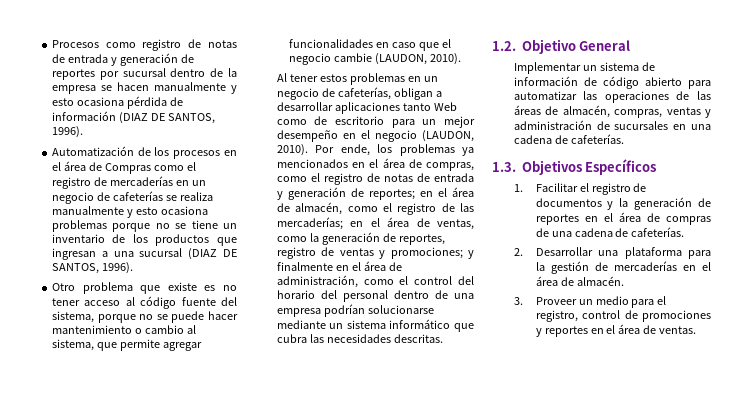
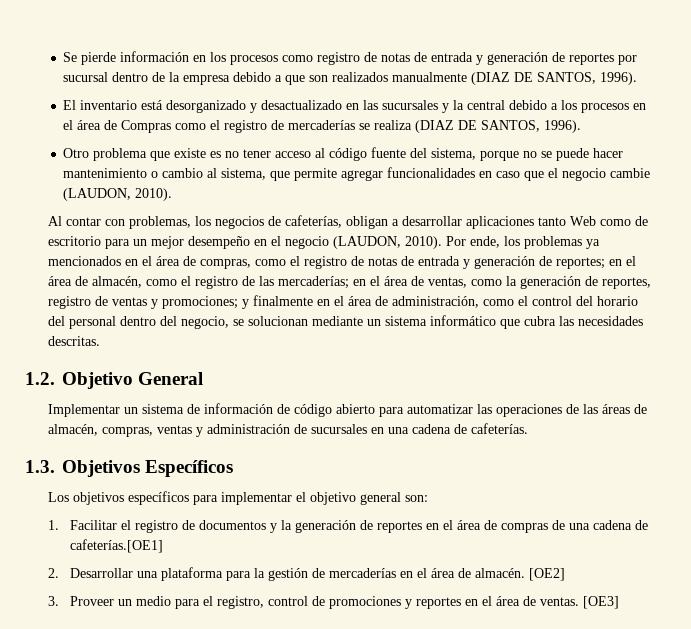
- Procesos como registro de notas de entrada y generación de reportes por sucursal dentro de la empresa se hacen manualmente y esto ocasiona pérdida de información (DIAZ DE SANTOS, 1996).
- Automatización de los procesos en el área de Compras como el registro de mercaderías en un negocio de cafeterías se realiza manualmente y esto ocasiona problemas porque no se tiene un inventario de los productos que ingresan a una sucursal (DIAZ DE SANTOS, 1996).
+ Se pierde información en los procesos como registro de notas de entrada y generación de reportes por sucursal dentro de la empresa debido a que son realizados manualmente (DIAZ DE SANTOS, 1996).
+ El inventario está desorganizado y desactualizado en las sucursales y la central debido a los procesos en el área de Compras como el registro de mercaderías se realiza (DIAZ DE SANTOS, 1996).
- Al tener estos problemas en un negocio de cafeterías, obligan a desarrollar aplicaciones tanto Web como de escritorio para un mejor desempeño en el negocio (LAUDON, 2010).
+ Al contar con problemas, los negocios de cafeterías, obligan a desarrollar aplicaciones tanto Web como de escritorio para un mejor desempeño en el negocio (LAUDON, 2010).
- y finalmente en el área de administración, como el control del horario del personal dentro de una empresa podrían solucionarse mediante un sistema informático que cubra las necesidades descritas.
+ y finalmente en el área de administración, como el control del horario del personal dentro del negocio, se solucionan mediante un sistema informático que cubra las necesidades descritas.
+ Los objetivos específicos para implementar el objetivo general son:
- 1. Facilitar el registro de documentos y la generación de reportes en el área de compras de una cadena de cafeterías.
+ 1. Facilitar el registro de documentos y la generación de reportes en el área de compras de una cadena de cafeterías.[OE1]
+ [OE2]
+ [OE3]

